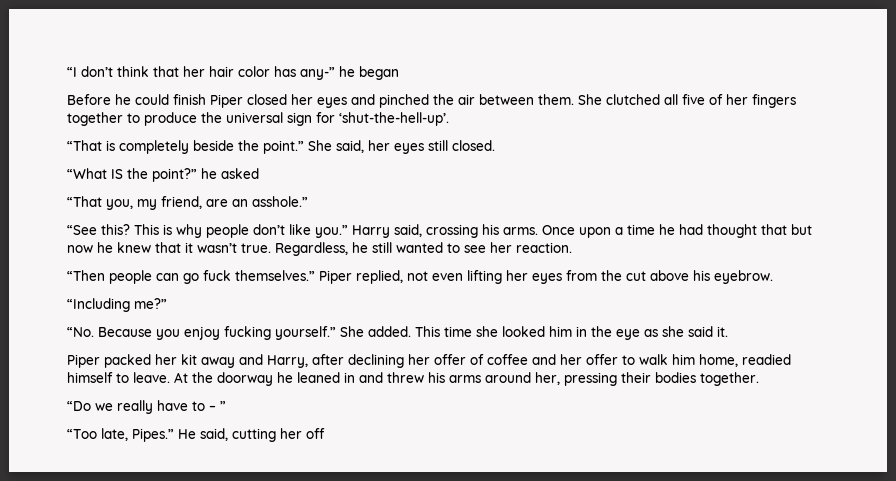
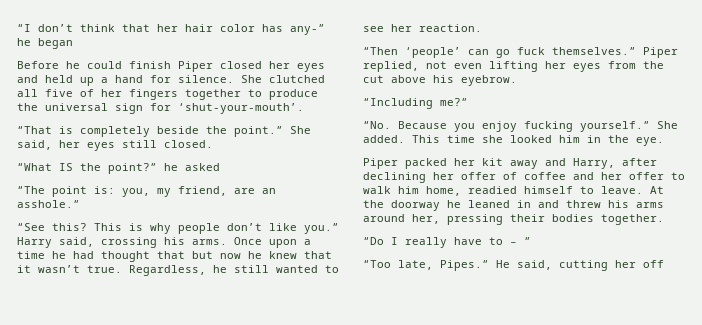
- Before he could finish Piper closed her eyes and pinched the air between them.
+ Before he could finish Piper closed her eyes and held up a hand for silence.
- She clutched all five of her fingers together to produce the universal sign for ‘shut-the-hell-up’.
+ She clutched all five of her fingers together to produce the universal sign for ‘shut-your-mouth’.
- “That you, my friend, are an asshole.”
+ “The point is: you, my friend, are an asshole.”
- “Then people can go fuck themselves.”
+ “Then ‘people’ can go fuck themselves.”
- This time she looked him in the eye as she said it.
+ This time she looked him in the eye.
- “Do we really have to – ”
+ “Do I really have to – ”

